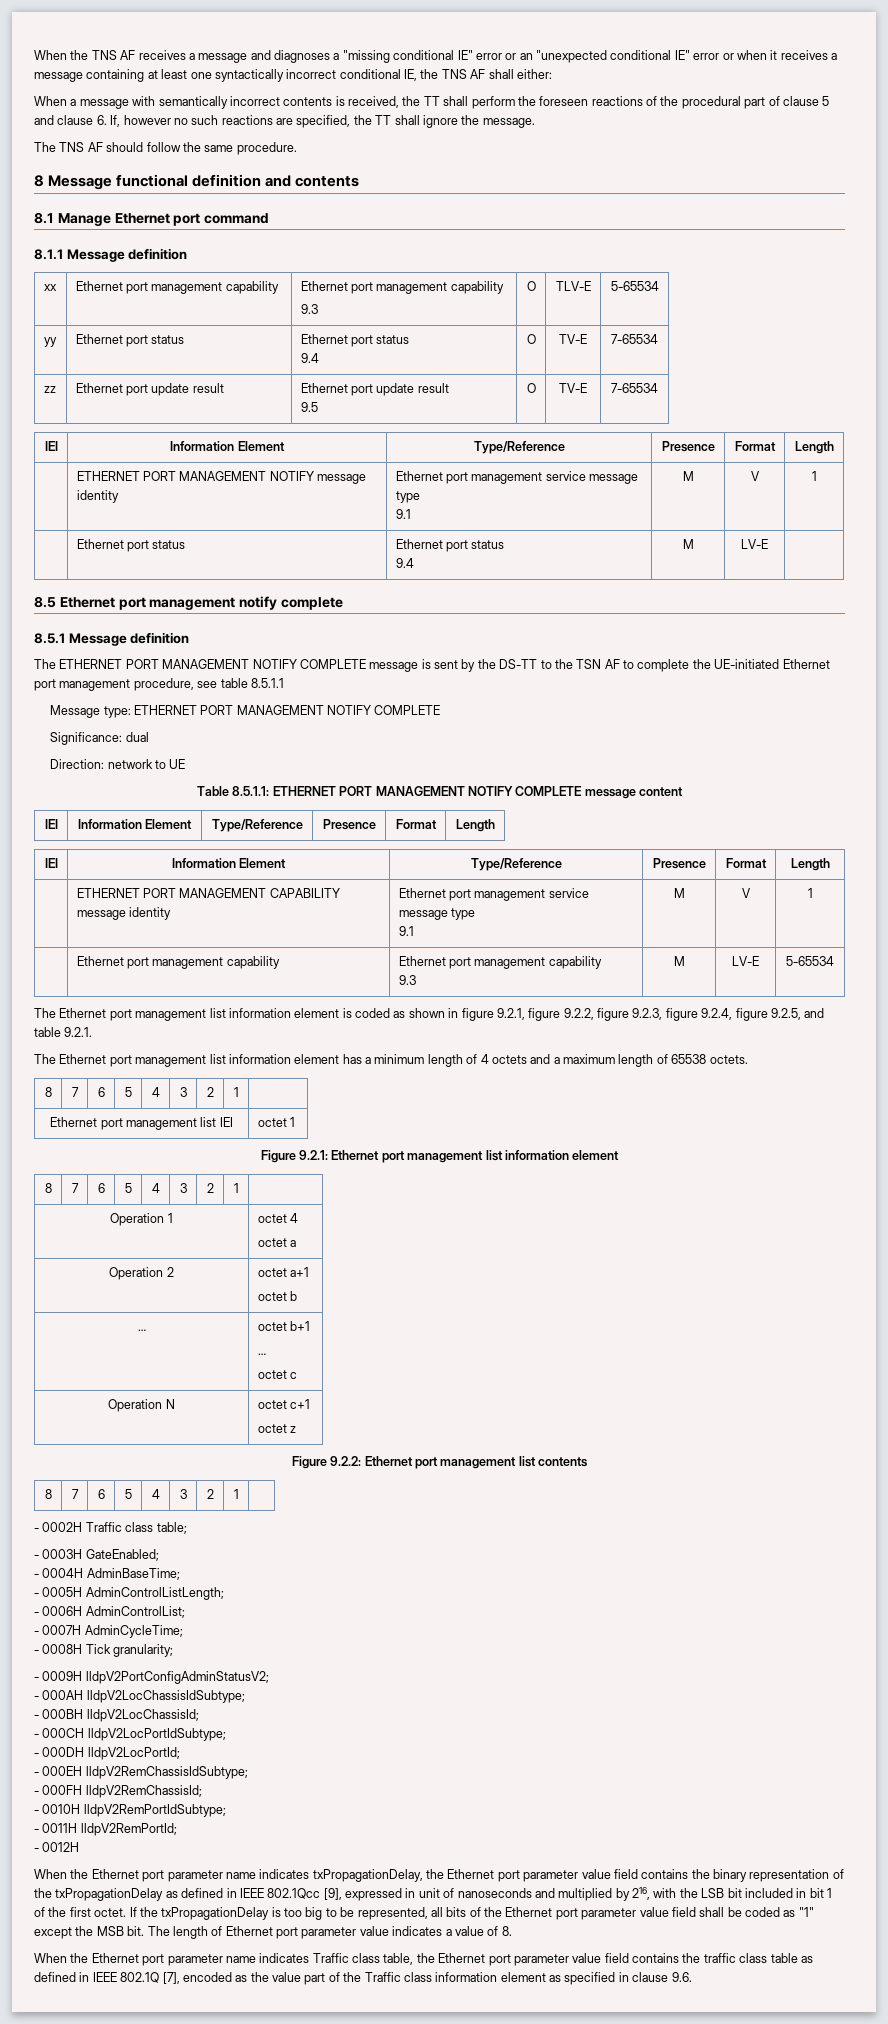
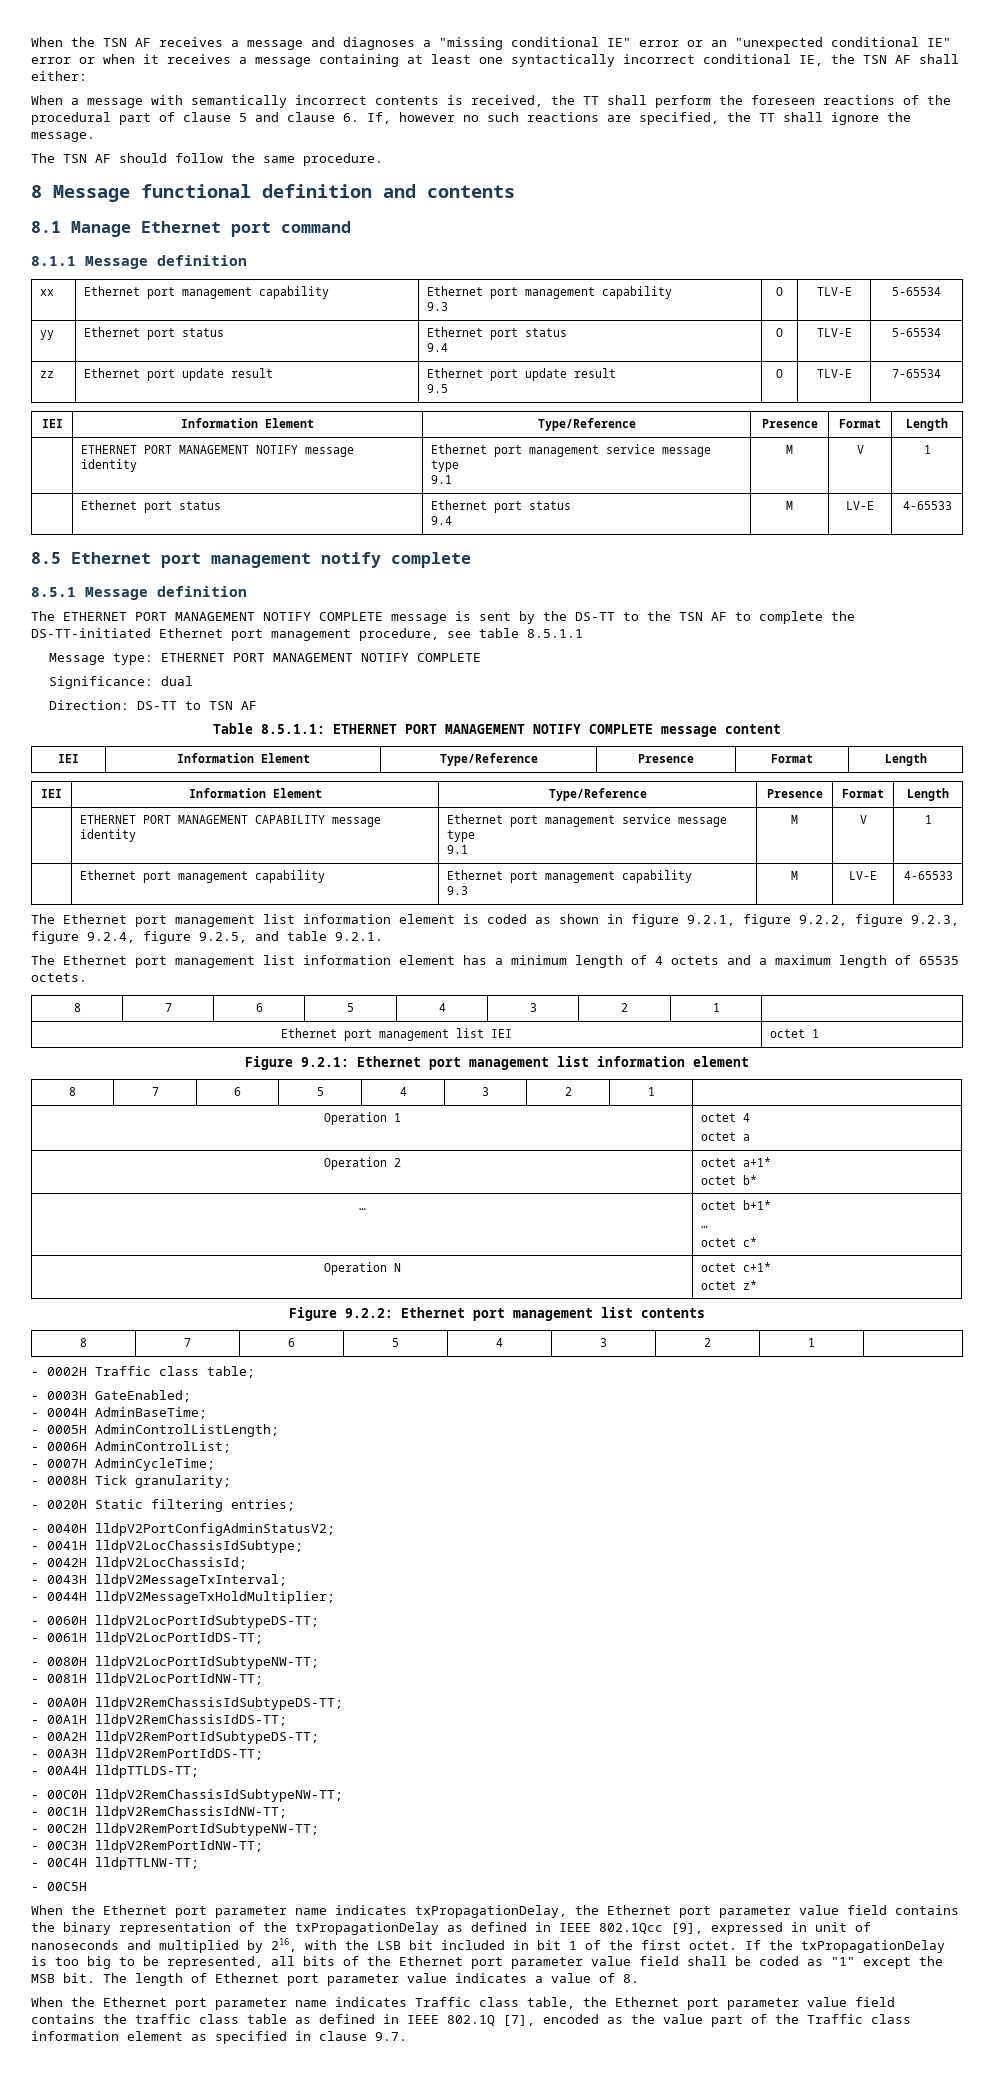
- When the TNS AF receives a message and diagnoses a "missing conditional IE" error or an "unexpected conditional IE" error or when it receives a message containing at least one syntactically incorrect conditional IE, the TNS AF shall either:
+ When the TSN AF receives a message and diagnoses a "missing conditional IE" error or an "unexpected conditional IE" error or when it receives a message containing at least one syntactically incorrect conditional IE, the TSN AF shall either:
- The TNS AF should follow the same procedure.
+ The TSN AF should follow the same procedure.
  yy | Ethernet port status | Ethernet port status
- 9.4 | O | TV-E | 7-65534
+ 9.4 | O | TLV-E | 5-65534
  zz | Ethernet port update result | Ethernet port update result
- 9.5 | O | TV-E | 7-65534
+ 9.5 | O | TLV-E | 7-65534
  | ETHERNET PORT MANAGEMENT NOTIFY message identity | Ethernet port management service message type
  9.1 | M | V | 1
  | Ethernet port status | Ethernet port status
- 9.4 | M | LV-E |
+ 9.4 | M | LV-E | 4-65533
- The ETHERNET PORT MANAGEMENT NOTIFY COMPLETE message is sent by the DS-TT to the TSN AF to complete the UE-initiated Ethernet port management procedure, see table 8.5.1.1
+ The ETHERNET PORT MANAGEMENT NOTIFY COMPLETE message is sent by the DS-TT to the TSN AF to complete the DS-TT-initiated Ethernet port management procedure, see table 8.5.1.1
- Direction: network to UE
+ Direction: DS-TT to TSN AF
  | ETHERNET PORT MANAGEMENT CAPABILITY message identity | Ethernet port management service message type
  9.1 | M | V | 1
  | Ethernet port management capability | Ethernet port management capability
- 9.3 | M | LV-E | 5-65534
+ 9.3 | M | LV-E | 4-65533
- The Ethernet port management list information element has a minimum length of 4 octets and a maximum length of 65538 octets.
+ The Ethernet port management list information element has a minimum length of 4 octets and a maximum length of 65535 octets.
- Operation 2 | octet a+1
- octet b
+ Operation 2 | octet a+1*
+ octet b*
- … | octet b+1
+ … | octet b+1*
  …
- octet c
+ octet c*
- Operation N | octet c+1
- octet z
+ Operation N | octet c+1*
+ octet z*
- - 0009H lldpV2PortConfigAdminStatusV2;
+ - 0020H Static filtering entries;
+ - 0040H lldpV2PortConfigAdminStatusV2;
- - 000AH lldpV2LocChassisIdSubtype;
+ - 0041H lldpV2LocChassisIdSubtype;
- - 000BH lldpV2LocChassisId;
+ - 0042H lldpV2LocChassisId;
- - 000CH lldpV2LocPortIdSubtype;
- - 000DH lldpV2LocPortId;
- - 000EH lldpV2RemChassisIdSubtype;
- - 000FH lldpV2RemChassisId;
- - 0010H lldpV2RemPortIdSubtype;
- - 0011H lldpV2RemPortId;
- - 0012H
+ - 0043H lldpV2MessageTxInterval;
+ - 0044H lldpV2MessageTxHoldMultiplier;
+ - 0060H lldpV2LocPortIdSubtypeDS-TT;
+ - 0061H lldpV2LocPortIdDS-TT;
+ - 0080H lldpV2LocPortIdSubtypeNW-TT;
+ - 0081H lldpV2LocPortIdNW-TT;
+ - 00A0H lldpV2RemChassisIdSubtypeDS-TT;
+ - 00A1H lldpV2RemChassisIdDS-TT;
+ - 00A2H lldpV2RemPortIdSubtypeDS-TT;
+ - 00A3H lldpV2RemPortIdDS-TT;
+ - 00A4H lldpTTLDS-TT;
+ - 00C0H lldpV2RemChassisIdSubtypeNW-TT;
+ - 00C1H lldpV2RemChassisIdNW-TT;
+ - 00C2H lldpV2RemPortIdSubtypeNW-TT;
+ - 00C3H lldpV2RemPortIdNW-TT;
+ - 00C4H lldpTTLNW-TT;
+ - 00C5H
- When the Ethernet port parameter name indicates Traffic class table, the Ethernet port parameter value field contains the traffic class table as defined in IEEE 802.1Q [7], encoded as the value part of the Traffic class information element as specified in clause 9.6.
+ When the Ethernet port parameter name indicates Traffic class table, the Ethernet port parameter value field contains the traffic class table as defined in IEEE 802.1Q [7], encoded as the value part of the Traffic class information element as specified in clause 9.7.

